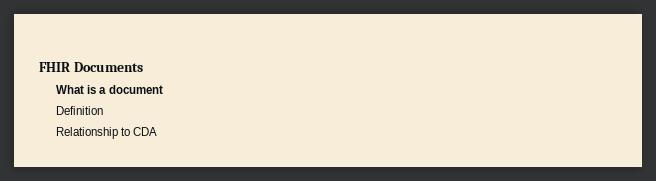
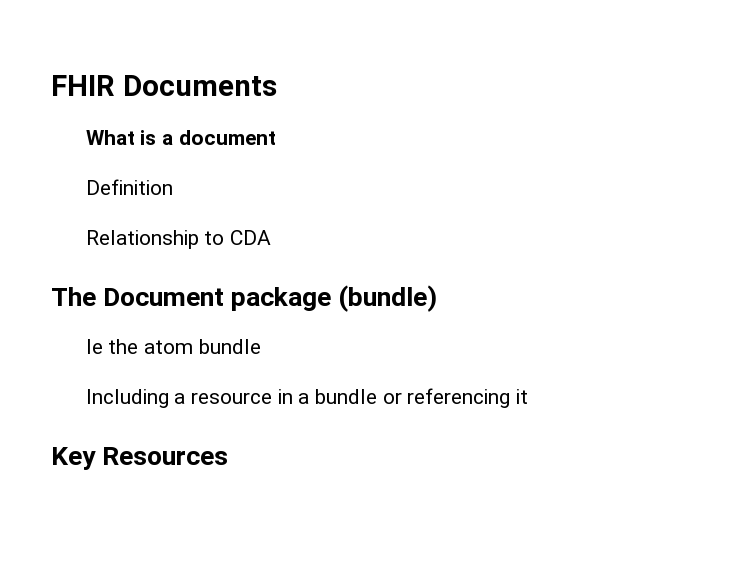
+ The Document package (bundle)
+ Ie the atom bundle
+ Including a resource in a bundle or referencing it
+ Key Resources

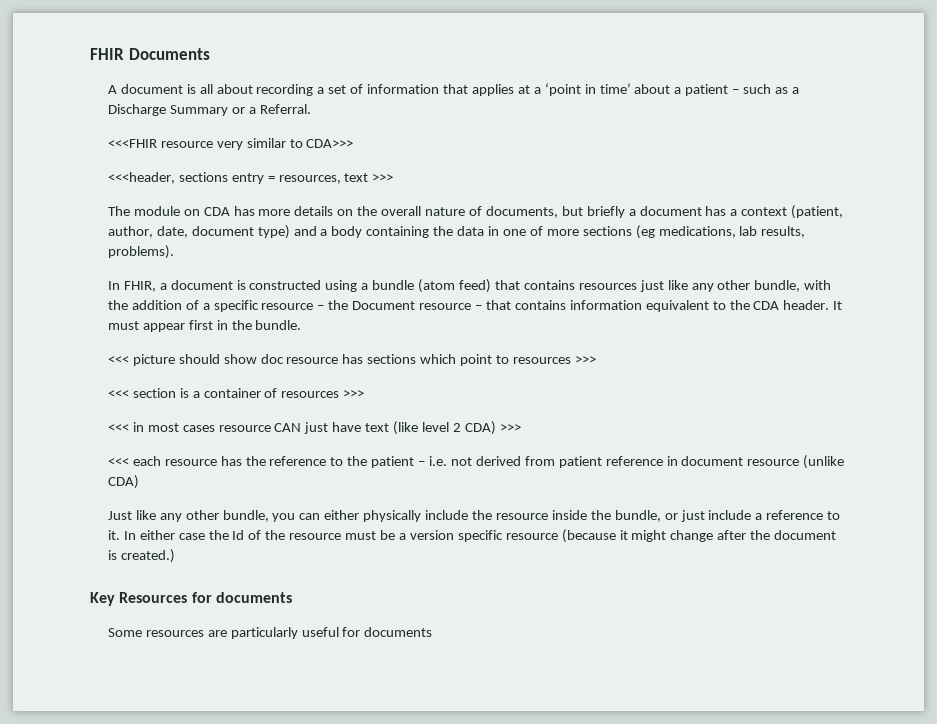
- What is a document
- Definition
- Relationship to CDA
- The Document package (bundle)
- Ie the atom bundle
- Including a resource in a bundle or referencing it
- Key Resources
+ A document is all about recording a set of information that applies at a ‘point in time’ about a patient – such as a Discharge Summary or a Referral.
+ <<<FHIR resource very similar to CDA>>>
+ <<<header, sections entry = resources, text >>>
+ The module on CDA has more details on the overall nature of documents, but briefly a document has a context (patient, author, date, document type) and a body containing the data in one of more sections (eg medications, lab results, problems).
+ In FHIR, a document is constructed using a bundle (atom feed) that contains resources just like any other bundle, with the addition of a specific resource – the Document resource – that contains information equivalent to the CDA header. It must appear first in the bundle.
+ <<< picture should show doc resource has sections which point to resources >>>
+ <<< section is a container of resources >>>
+ <<< in most cases resource CAN just have text (like level 2 CDA) >>>
+ <<< each resource has the reference to the patient – i.e. not derived from patient reference in document resource (unlike CDA)
+ Just like any other bundle, you can either physically include the resource inside the bundle, or just include a reference to it. In either case the Id of the resource must be a version specific resource (because it might change after the document is created.)
+ Key Resources for documents
+ Some resources are particularly useful for documents

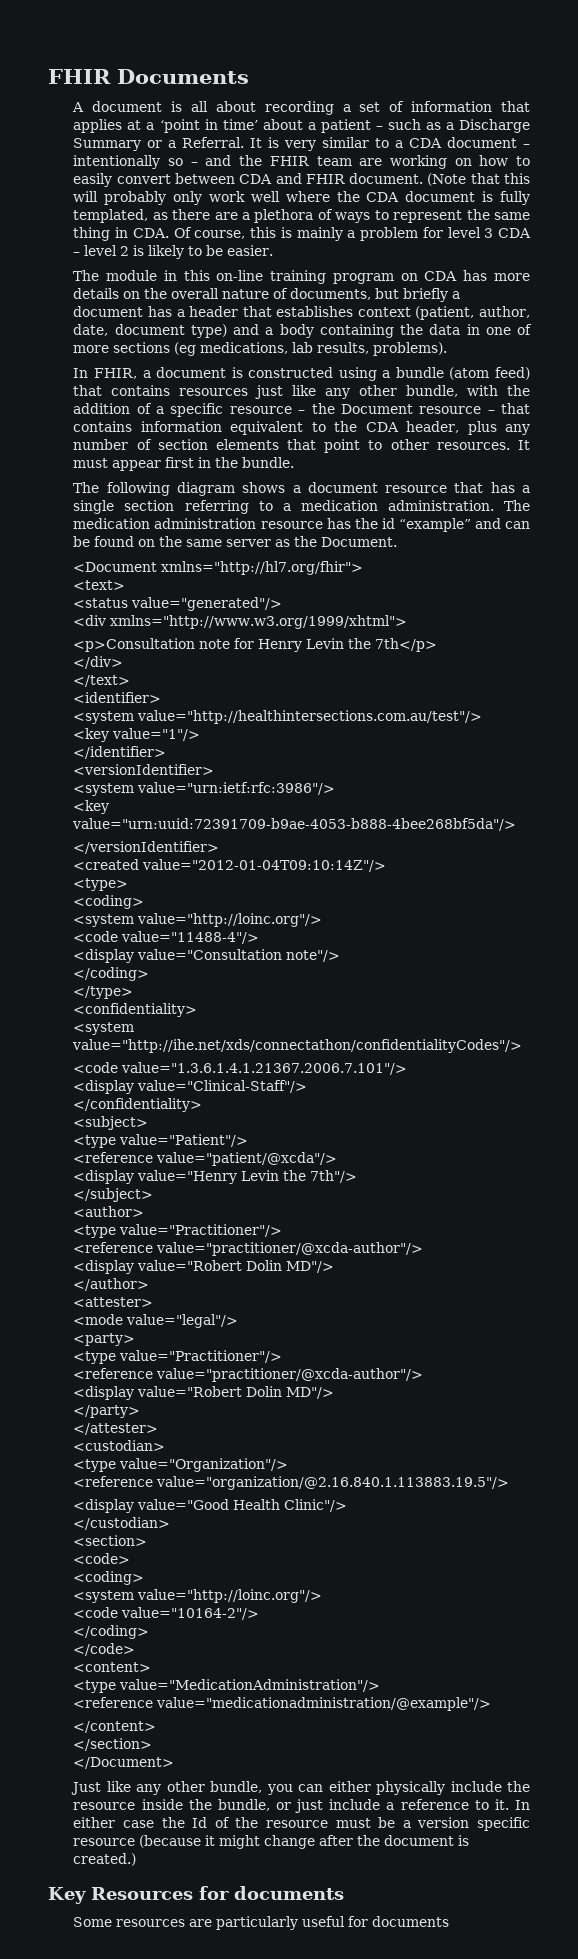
- A document is all about recording a set of information that applies at a ‘point in time’ about a patient – such as a Discharge Summary or a Referral.
- <<<FHIR resource very similar to CDA>>>
- <<<header, sections entry = resources, text >>>
- The module on CDA has more details on the overall nature of documents, but briefly a document has a context (patient, author, date, document type) and a body containing the data in one of more sections (eg medications, lab results, problems).
+ A document is all about recording a set of information that applies at a ‘point in time’ about a patient – such as a Discharge Summary or a Referral. It is very similar to a CDA document – intentionally so – and the FHIR team are working on how to easily convert between CDA and FHIR document. (Note that this will probably only work well where the CDA document is fully templated, as there are a plethora of ways to represent the same thing in CDA. Of course, this is mainly a problem for level 3 CDA – level 2 is likely to be easier.
+ The module in this on-line training program on CDA has more details on the overall nature of documents, but briefly a document has a header that establishes context (patient, author, date, document type) and a body containing the data in one of more sections (eg medications, lab results, problems).
- In FHIR, a document is constructed using a bundle (atom feed) that contains resources just like any other bundle, with the addition of a specific resource – the Document resource – that contains information equivalent to the CDA header.
+ In FHIR, a document is constructed using a bundle (atom feed) that contains resources just like any other bundle, with the addition of a specific resource – the Document resource – that contains information equivalent to the CDA header, plus any number of section elements that point to other resources.
- <<< picture should show doc resource has sections which point to resources >>>
- <<< section is a container of resources >>>
- <<< in most cases resource CAN just have text (like level 2 CDA) >>>
- <<< each resource has the reference to the patient – i.e. not derived from patient reference in document resource (unlike CDA)
+ The following diagram shows a document resource that has a single section referring to a medication administration. The medication administration resource has the id “example” and can be found on the same server as the Document.
+ <Document xmlns="http://hl7.org/fhir">
+ <text>
+ <status value="generated"/>
+ <div xmlns="http://www.w3.org/1999/xhtml">
+ <p>Consultation note for Henry Levin the 7th</p>
+ </div>
+ </text>
+ <identifier>
+ <system value="http://healthintersections.com.au/test"/>
+ <key value="1"/>
+ </identifier>
+ <versionIdentifier>
+ <system value="urn:ietf:rfc:3986"/>
+ <key value="urn:uuid:72391709-b9ae-4053-b888-4bee268bf5da"/>
+ </versionIdentifier>
+ <created value="2012-01-04T09:10:14Z"/>
+ <type>
+ <coding>
+ <system value="http://loinc.org"/>
+ <code value="11488-4"/>
+ <display value="Consultation note"/>
+ </coding>
+ </type>
+ <confidentiality>
+ <system value="http://ihe.net/xds/connectathon/confidentialityCodes"/>
+ <code value="1.3.6.1.4.1.21367.2006.7.101"/>
+ <display value="Clinical-Staff"/>
+ </confidentiality>
+ <subject>
+ <type value="Patient"/>
+ <reference value="patient/@xcda"/>
+ <display value="Henry Levin the 7th"/>
+ </subject>
+ <author>
+ <type value="Practitioner"/>
+ <reference value="practitioner/@xcda-author"/>
+ <display value="Robert Dolin MD"/>
+ </author>
+ <attester>
+ <mode value="legal"/>
+ <party>
+ <type value="Practitioner"/>
+ <reference value="practitioner/@xcda-author"/>
+ <display value="Robert Dolin MD"/>
+ </party>
+ </attester>
+ <custodian>
+ <type value="Organization"/>
+ <reference value="organization/@2.16.840.1.113883.19.5"/>
+ <display value="Good Health Clinic"/>
+ </custodian>
+ <section>
+ <code>
+ <coding>
+ <system value="http://loinc.org"/>
+ <code value="10164-2"/>
+ </coding>
+ </code>
+ <content>
+ <type value="MedicationAdministration"/>
+ <reference value="medicationadministration/@example"/>
+ </content>
+ </section>
+ </Document>

